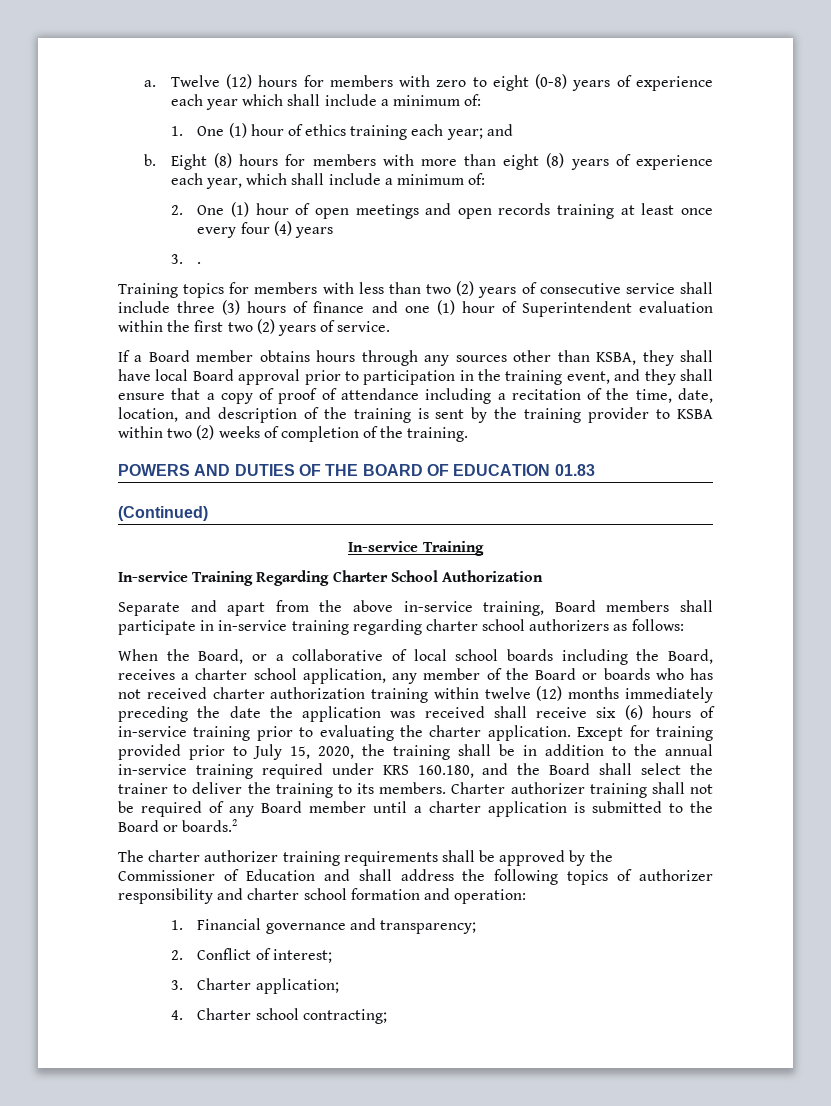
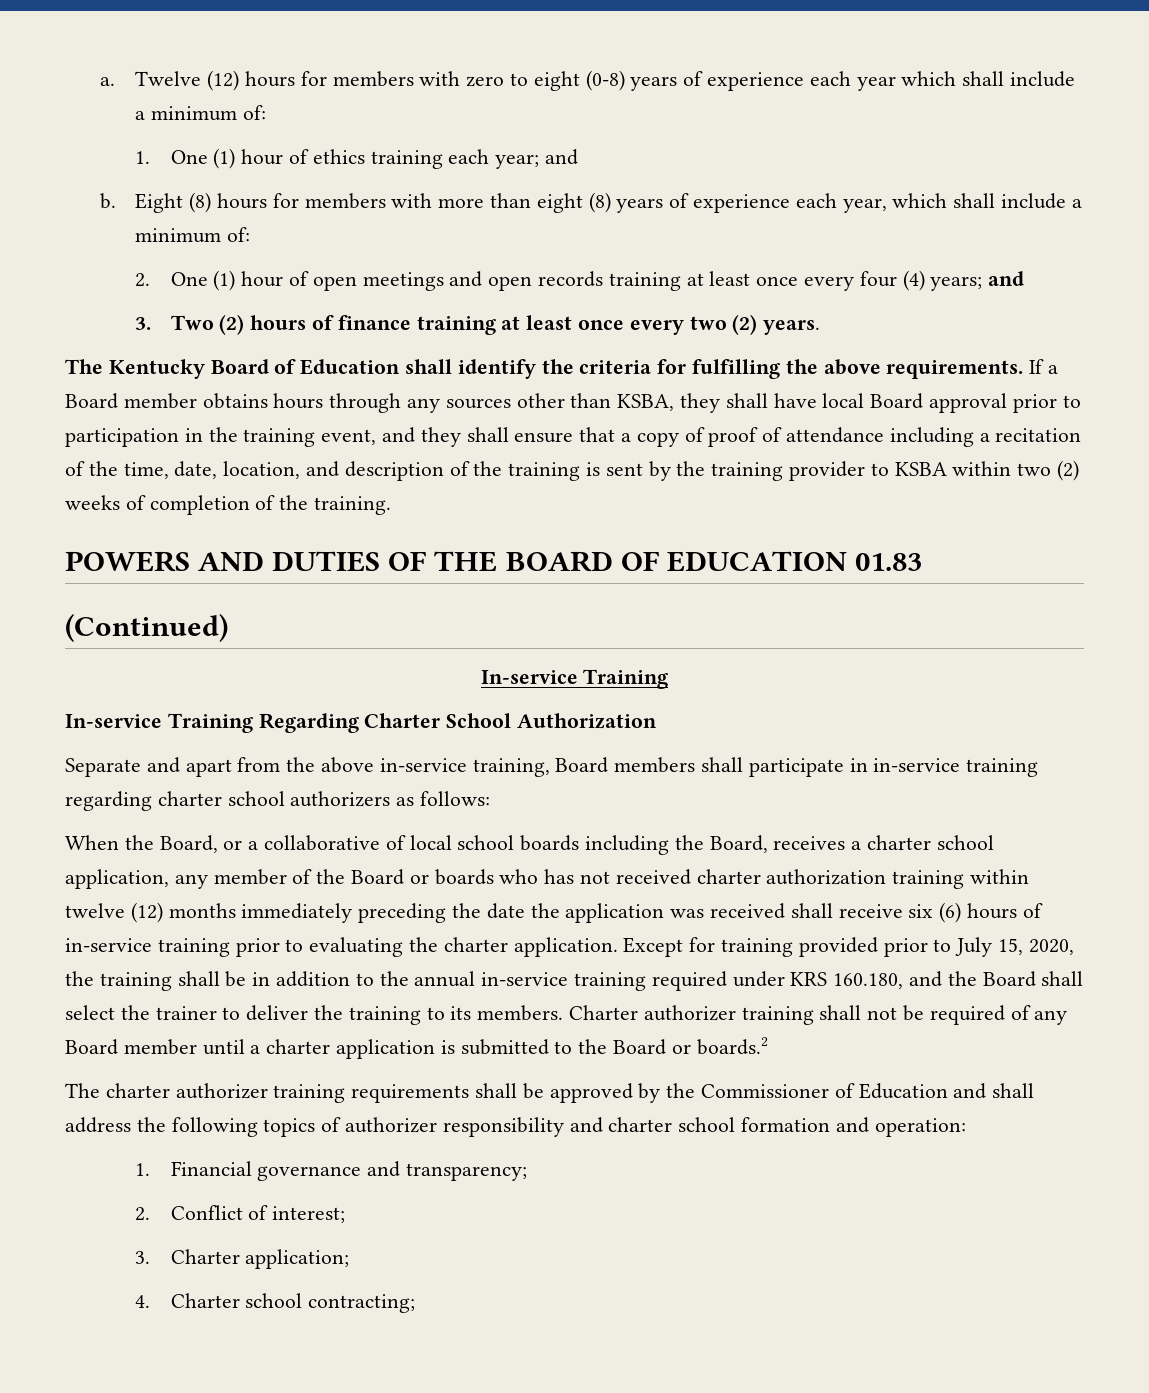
- 2. One (1) hour of open meetings and open records training at least once every four (4) years
- 3. .
- Training topics for members with less than two (2) years of consecutive service shall include three (3) hours of finance and one (1) hour of Superintendent evaluation within the first two (2) years of service.
- If a Board member obtains hours through any sources other than KSBA, they shall have local Board approval prior to participation in the training event, and they shall ensure that a copy of proof of attendance including a recitation of the time, date, location, and description of the training is sent by the training provider to KSBA within two (2) weeks of completion of the training.
+ 2. One (1) hour of open meetings and open records training at least once every four (4) years; and
+ 3. Two (2) hours of finance training at least once every two (2) years.
+ The Kentucky Board of Education shall identify the criteria for fulfilling the above requirements. If a Board member obtains hours through any sources other than KSBA, they shall have local Board approval prior to participation in the training event, and they shall ensure that a copy of proof of attendance including a recitation of the time, date, location, and description of the training is sent by the training provider to KSBA within two (2) weeks of completion of the training.

